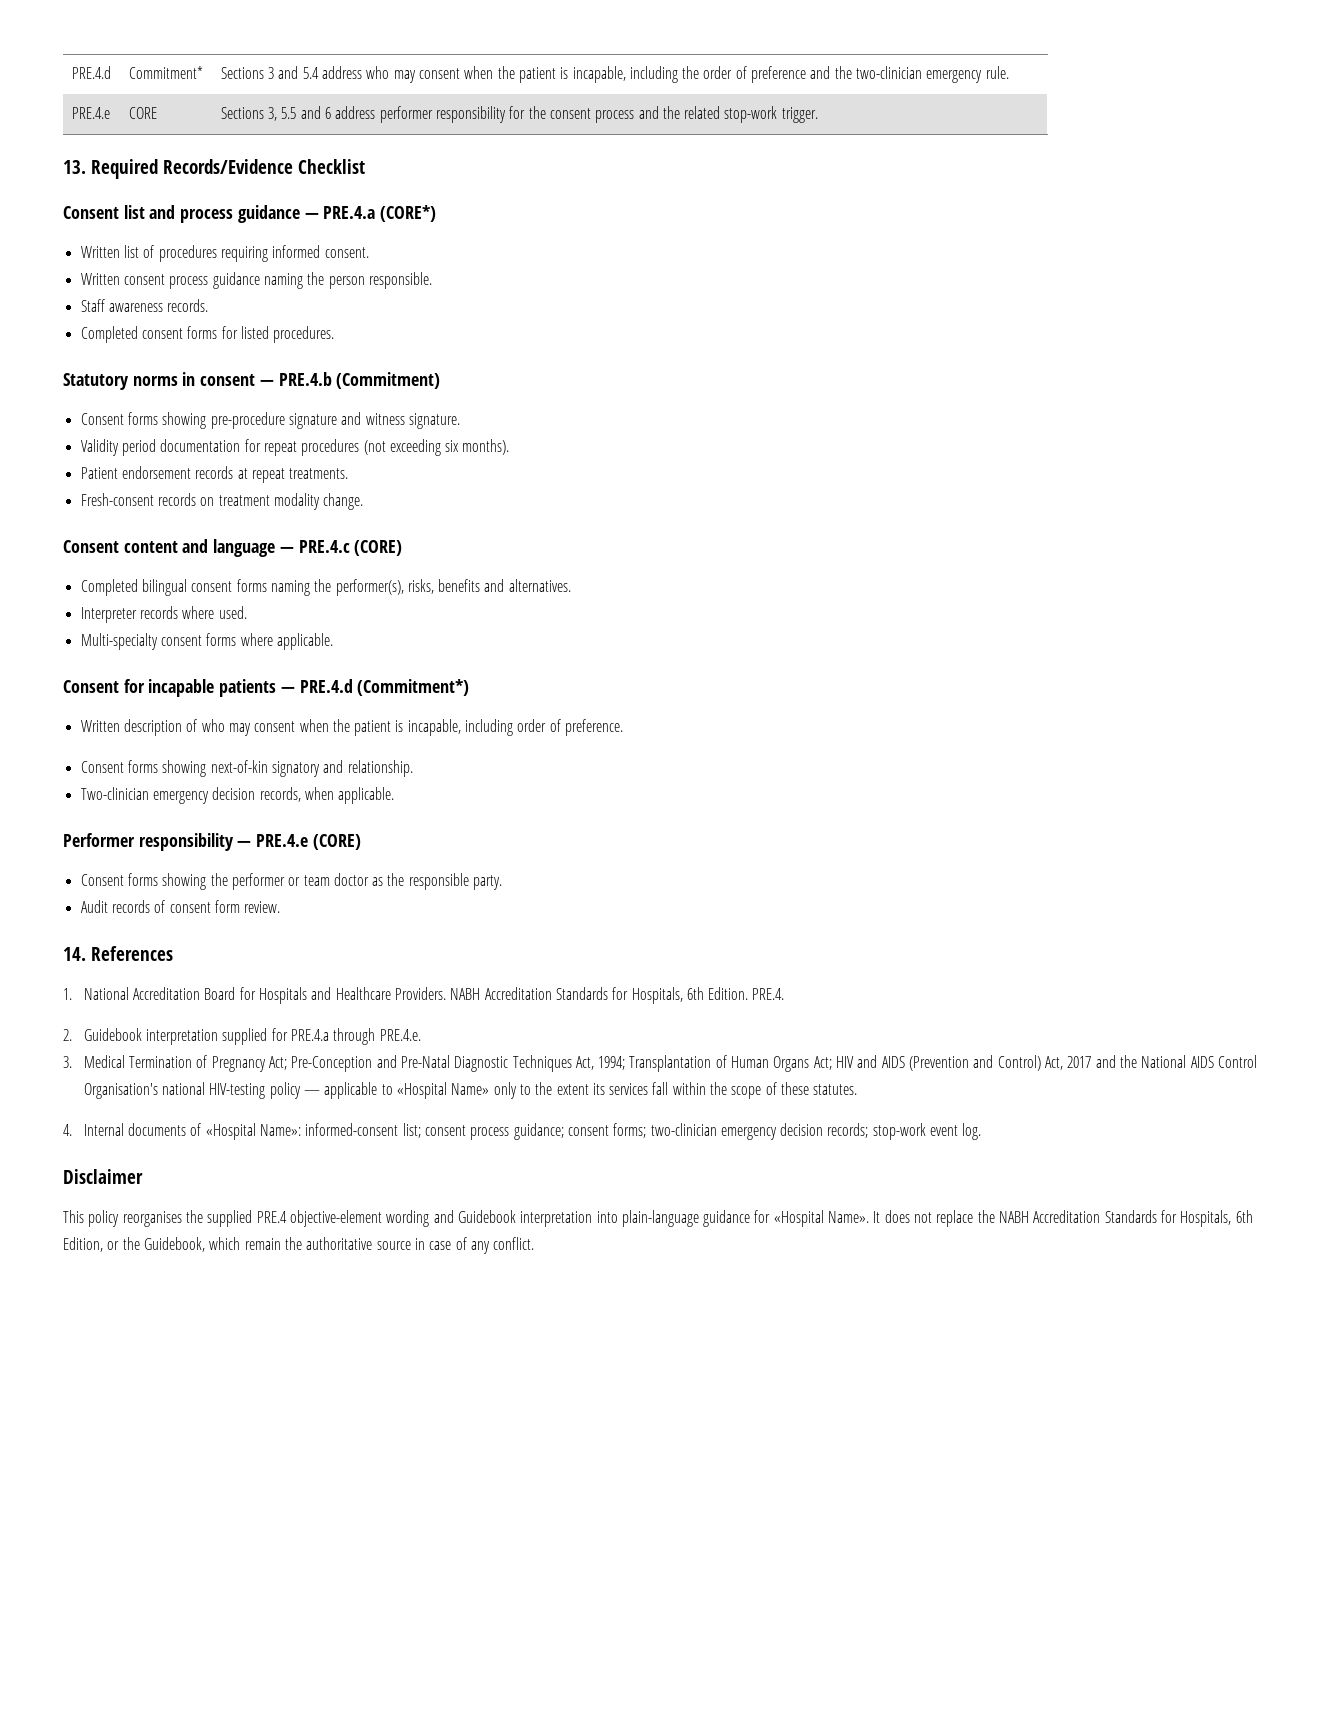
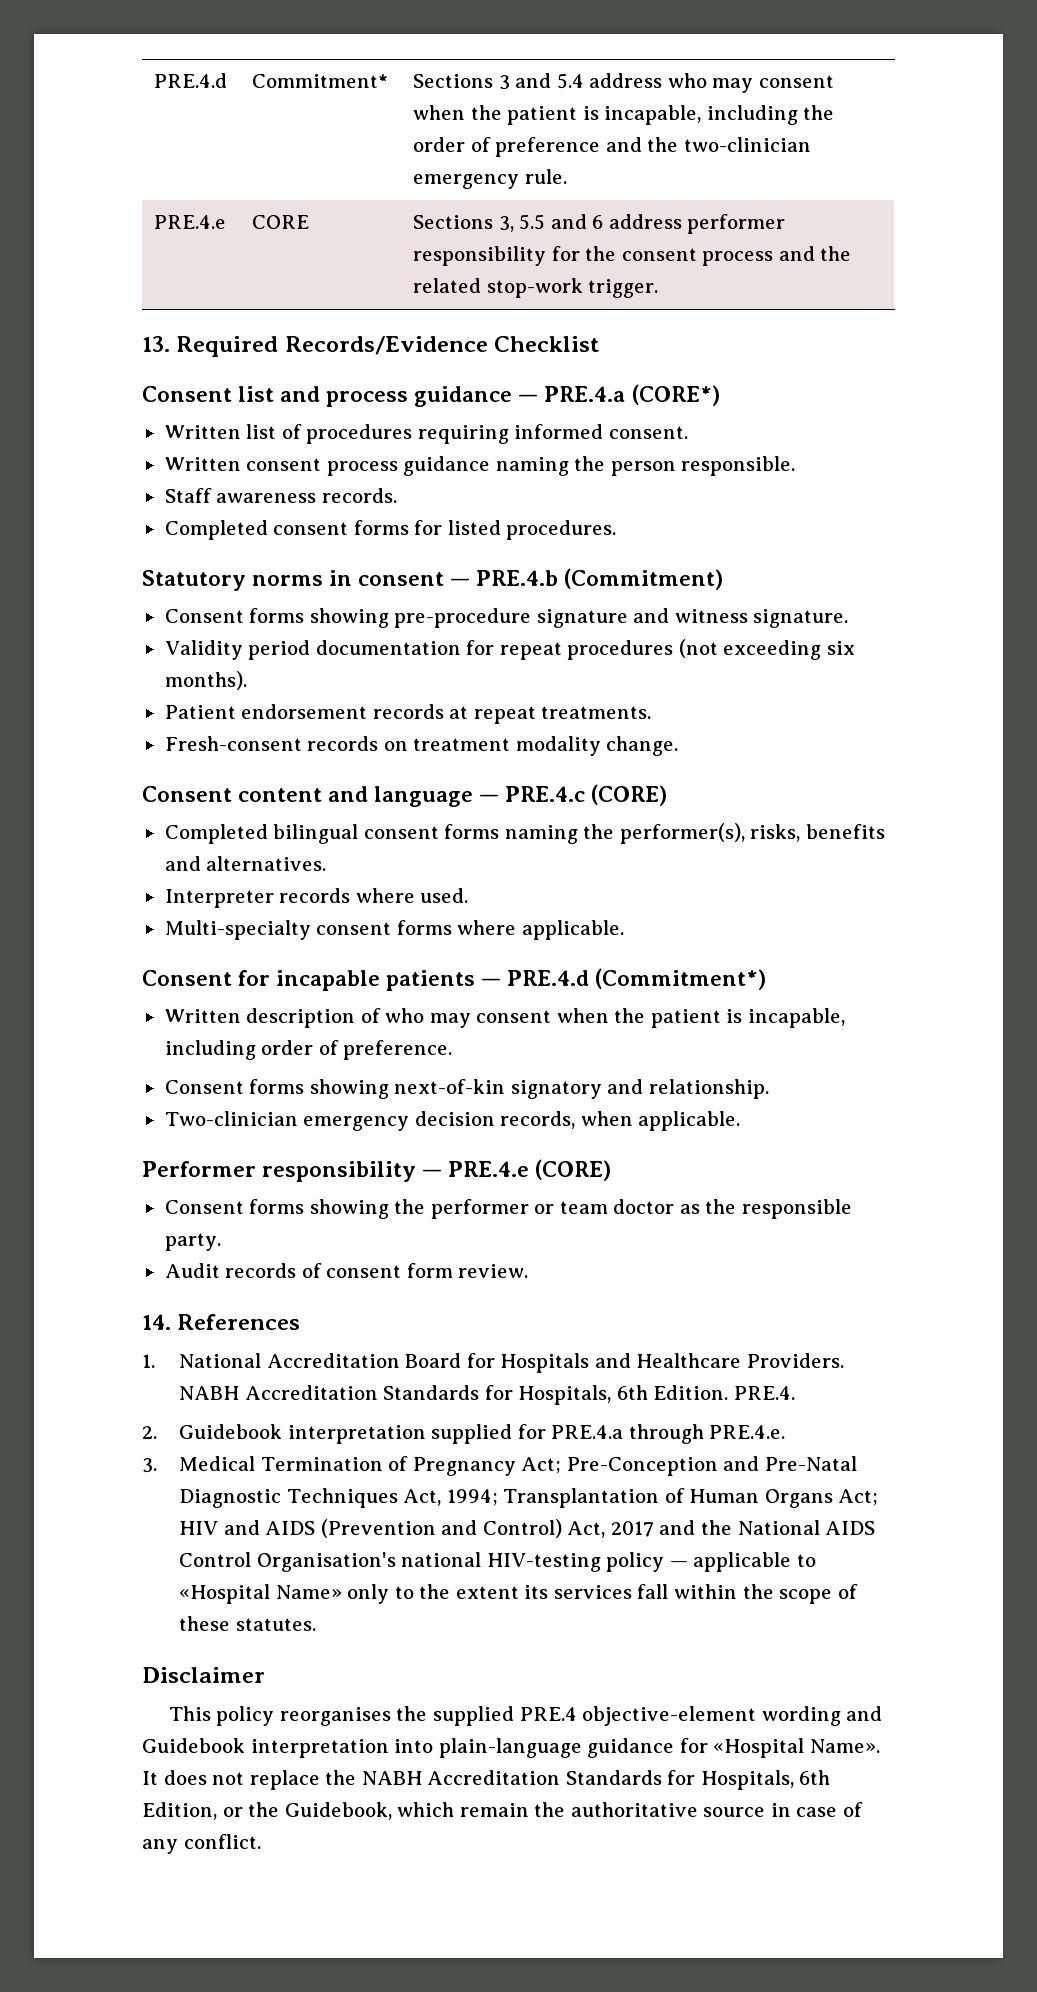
- 4. Internal documents of «Hospital Name»: informed-consent list; consent process guidance; consent forms; two-clinician emergency decision records; stop-work event log.

